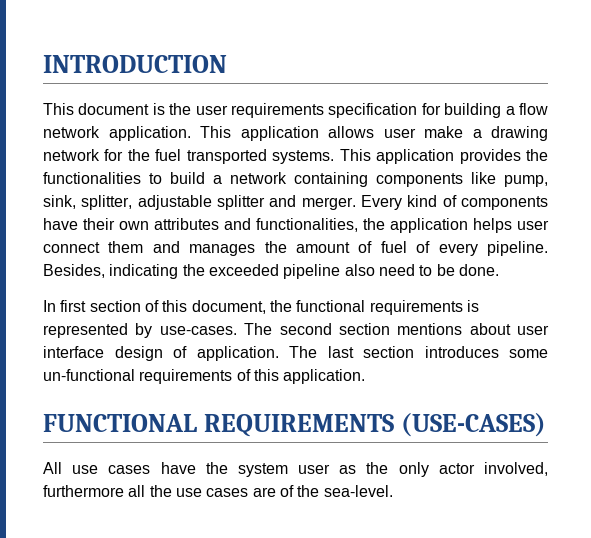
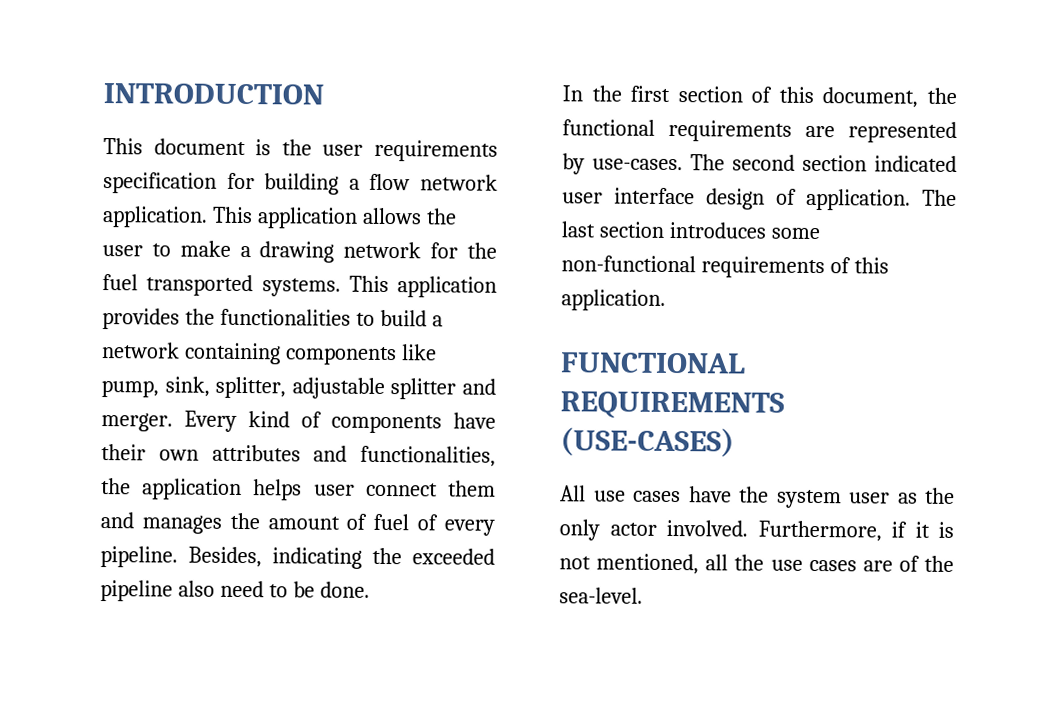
- This application allows user make a drawing network for the fuel transported systems.
+ This application allows the user to make a drawing network for the fuel transported systems.
- In first section of this document, the functional requirements is represented by use-cases.
+ In the first section of this document, the functional requirements are represented by use-cases.
- The second section mentions about user interface design of application.
+ The second section indicated user interface design of application.
- The last section introduces some un-functional requirements of this application.
+ The last section introduces some non-functional requirements of this application.
- All use cases have the system user as the only actor involved, furthermore all the use cases are of the sea-level.
+ All use cases have the system user as the only actor involved. Furthermore, if it is not mentioned, all the use cases are of the sea-level.

